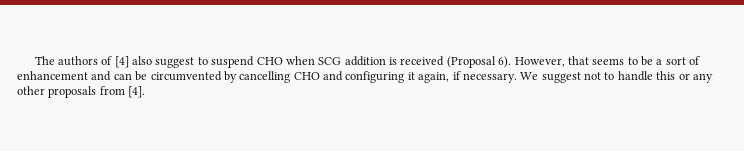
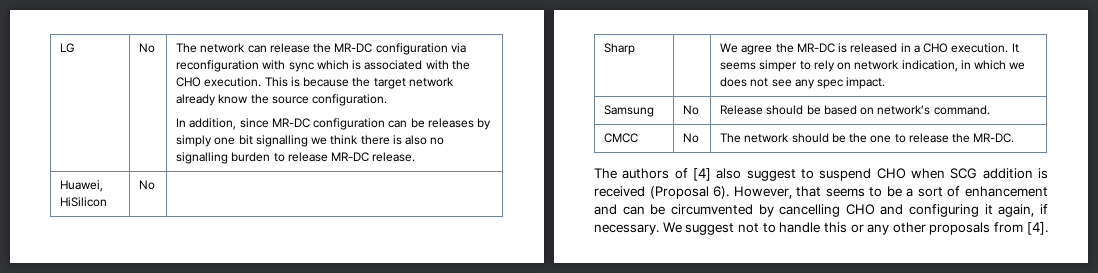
+ LG | No | The network can release the MR-DC configuration via reconfiguration with sync which is associated with the CHO execution. This is because the target network already know the source configuration.
+ In addition, since MR-DC configuration can be releases by simply one bit signalling we think there is also no signalling burden to release MR-DC release.
+ Huawei, HiSilicon | No |
+ Sharp | | We agree the MR-DC is released in a CHO execution. It seems simper to rely on network indication, in which we does not see any spec impact.
+ Samsung | No | Release should be based on network’s command.
+ CMCC | No | The network should be the one to release the MR-DC.

